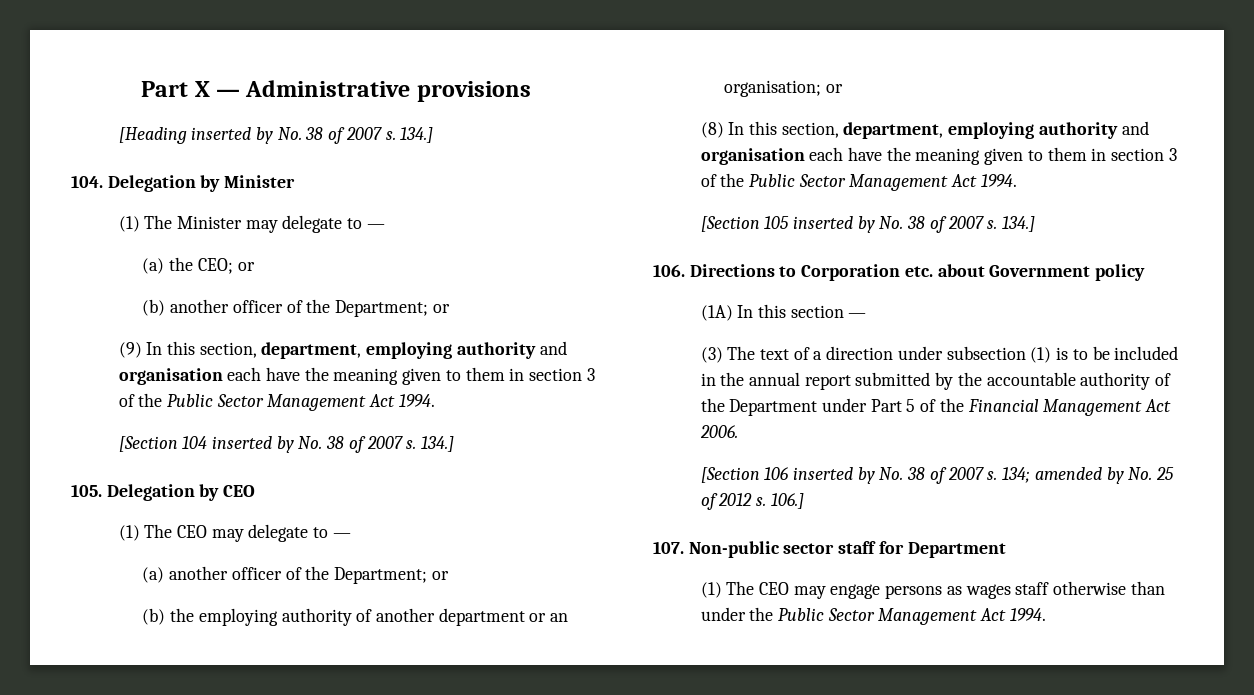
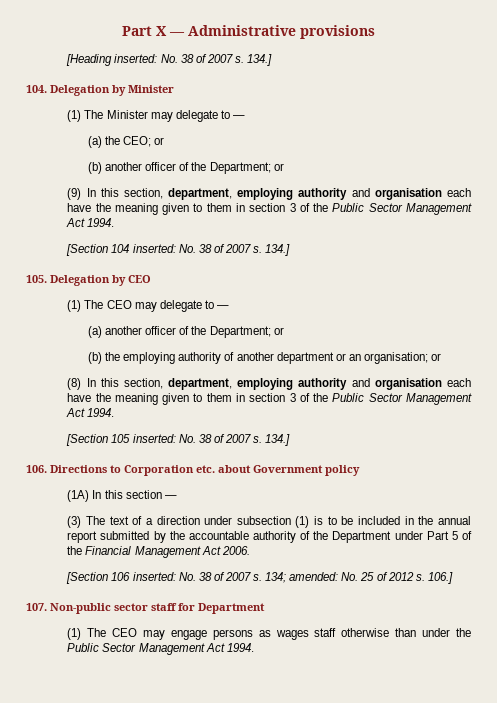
- [Heading inserted by No. 38 of 2007 s.
+ [Heading inserted: No. 38 of 2007 s.
- [Section 104 inserted by No. 38 of 2007 s.
+ [Section 104 inserted: No. 38 of 2007 s.
- [Section 105 inserted by No. 38 of 2007 s.
+ [Section 105 inserted: No. 38 of 2007 s.
- [Section 106 inserted by No. 38 of 2007 s.
+ [Section 106 inserted: No. 38 of 2007 s.
- 134; amended by No. 25 of 2012 s.
+ 134; amended: No. 25 of 2012 s.

